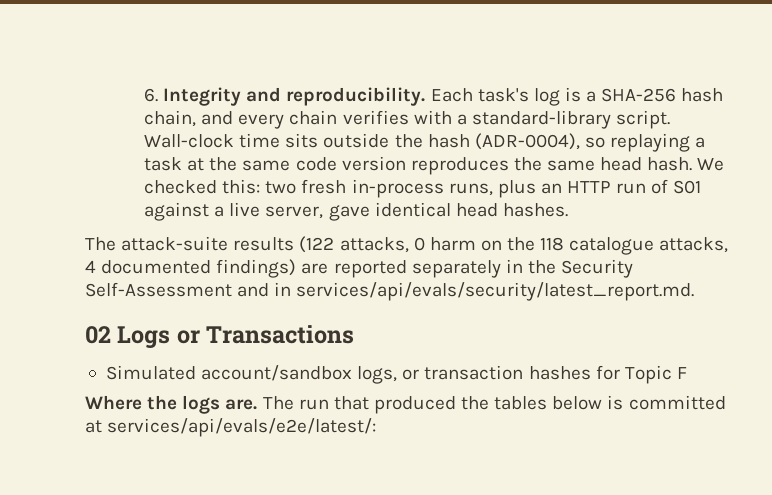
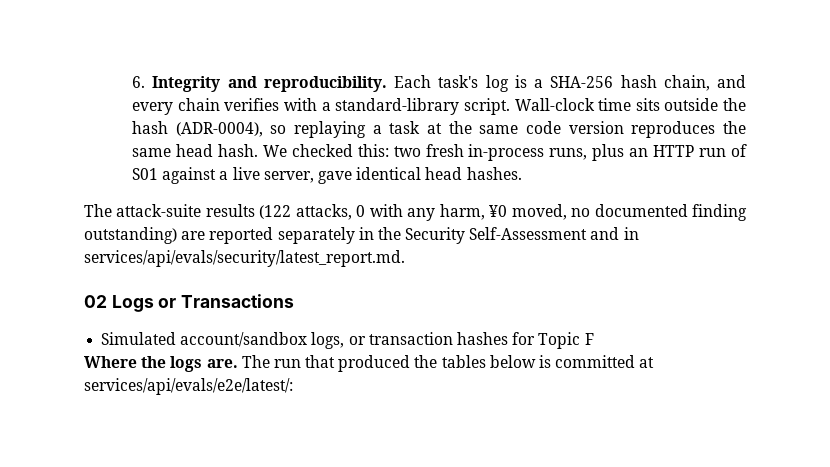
- The attack-suite results (122 attacks, 0 harm on the 118 catalogue attacks, 4 documented findings) are reported separately in the Security Self-Assessment and in services/api/evals/security/latest_report.md.
+ The attack-suite results (122 attacks, 0 with any harm, ¥0 moved, no documented finding outstanding) are reported separately in the Security Self-Assessment and in services/api/evals/security/latest_report.md.

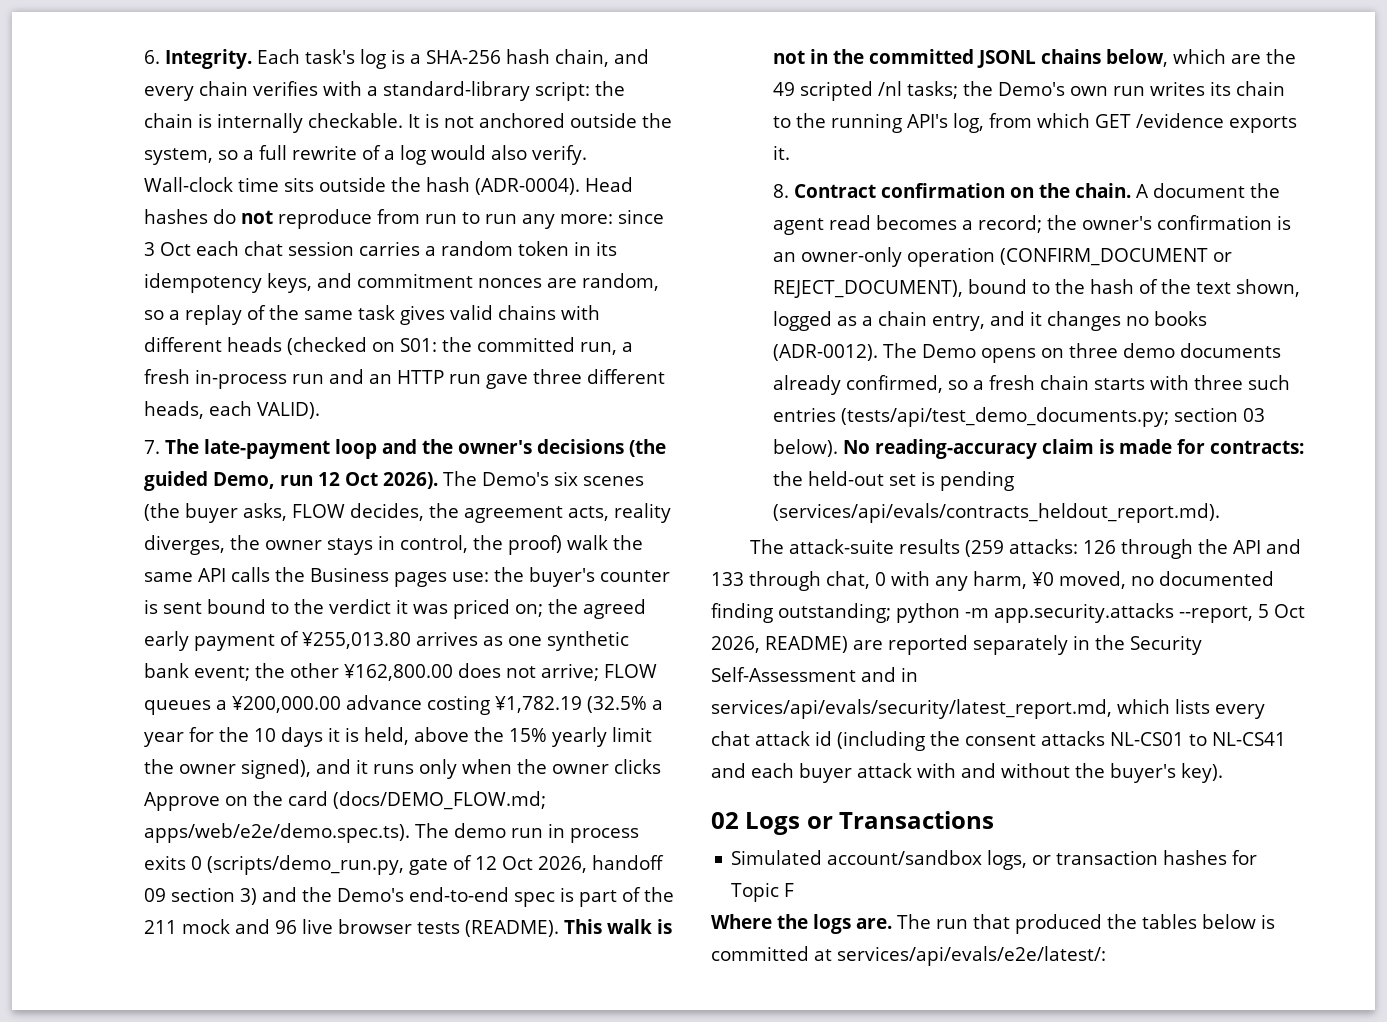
- 6. Integrity and reproducibility.
+ 6. Integrity.
- Each task's log is a SHA-256 hash chain, and every chain verifies with a standard-library script.
+ Each task's log is a SHA-256 hash chain, and every chain verifies with a standard-library script: the chain is internally checkable. It is not anchored outside the system, so a full rewrite of a log would also verify.
- Wall-clock time sits outside the hash (ADR-0004), so replaying a task at the same code version reproduces the same head hash. We checked this: two fresh in-process runs, plus an HTTP run of S01 against a live server, gave identical head hashes.
- The attack-suite results (122 attacks, 0 with any harm, ¥0 moved, no documented finding outstanding) are reported separately in the Security Self-Assessment and in services/api/evals/security/latest_report.md.
+ Wall-clock time sits outside the hash (ADR-0004). Head hashes do not reproduce from run to run any more: since 3 Oct each chat session carries a random token in its idempotency keys, and commitment nonces are random, so a replay of the same task gives valid chains with different heads (checked on S01: the committed run, a fresh in-process run and an HTTP run gave three different heads, each VALID).
+ 7. The late-payment loop and the owner's decisions (the guided Demo, run 12 Oct 2026). The Demo's six scenes (the buyer asks, FLOW decides, the agreement acts, reality diverges, the owner stays in control, the proof) walk the same API calls the Business pages use: the buyer's counter is sent bound to the verdict it was priced on; the agreed early payment of ¥255,013.80 arrives as one synthetic bank event; the other ¥162,800.00 does not arrive; FLOW queues a ¥200,000.00 advance costing ¥1,782.19 (32.5% a year for the 10 days it is held, above the 15% yearly limit the owner signed), and it runs only when the owner clicks Approve on the card (docs/DEMO_FLOW.md; apps/web/e2e/demo.spec.ts). The demo run in process exits 0 (scripts/demo_run.py, gate of 12 Oct 2026, handoff 09 section 3) and the Demo's end-to-end spec is part of the 211 mock and 96 live browser tests (README). This walk is not in the committed JSONL chains below, which are the 49 scripted /nl tasks; the Demo's own run writes its chain to the running API's log, from which GET /evidence exports it.
+ 8. Contract confirmation on the chain. A document the agent read becomes a record; the owner's confirmation is an owner-only operation (CONFIRM_DOCUMENT or REJECT_DOCUMENT), bound to the hash of the text shown, logged as a chain entry, and it changes no books (ADR-0012). The Demo opens on three demo documents already confirmed, so a fresh chain starts with three such entries (tests/api/test_demo_documents.py; section 03 below). No reading-accuracy claim is made for contracts: the held-out set is pending (services/api/evals/contracts_heldout_report.md).
+ The attack-suite results (259 attacks: 126 through the API and 133 through chat, 0 with any harm, ¥0 moved, no documented finding outstanding; python -m app.security.attacks --report, 5 Oct 2026, README) are reported separately in the Security Self-Assessment and in services/api/evals/security/latest_report.md, which lists every chat attack id (including the consent attacks NL-CS01 to NL-CS41 and each buyer attack with and without the buyer's key).

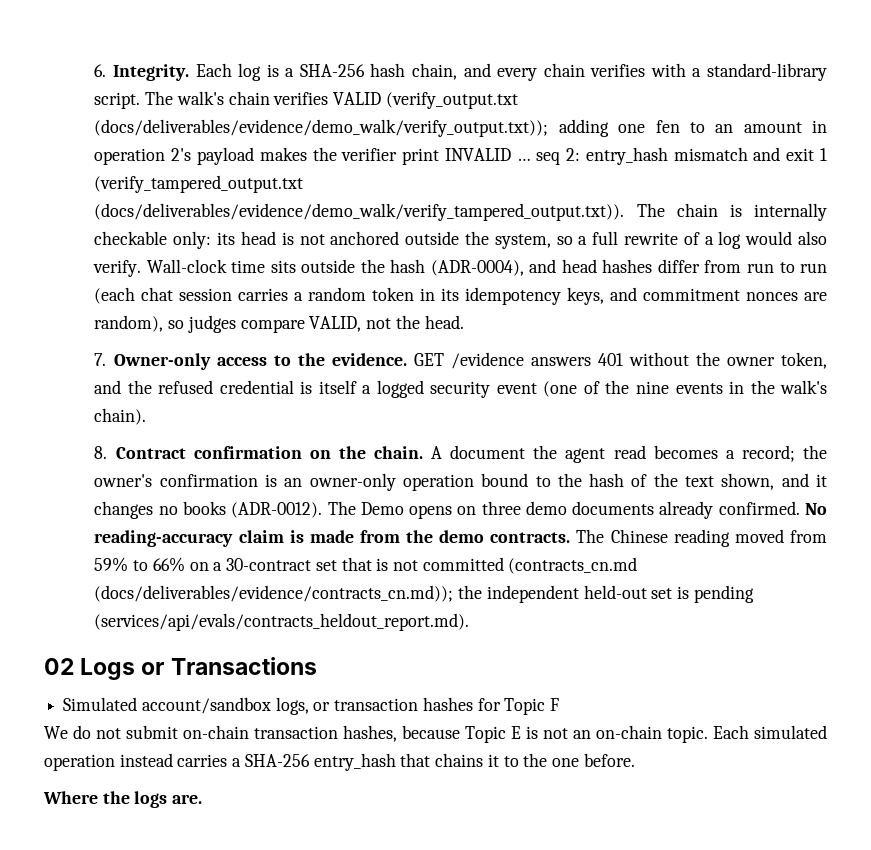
- Each task's log is a SHA-256 hash chain, and every chain verifies with a standard-library script: the chain is internally checkable. It is not anchored outside the system, so a full rewrite of a log would also verify.
+ Each log is a SHA-256 hash chain, and every chain verifies with a standard-library script. The walk's chain verifies VALID (verify_output.txt (docs/deliverables/evidence/demo_walk/verify_output.txt)); adding one fen to an amount in operation 2's payload makes the verifier print INVALID … seq 2: entry_hash mismatch and exit 1 (verify_tampered_output.txt (docs/deliverables/evidence/demo_walk/verify_tampered_output.txt)). The chain is internally checkable only: its head is not anchored outside the system, so a full rewrite of a log would also verify.
- Wall-clock time sits outside the hash (ADR-0004). Head hashes do not reproduce from run to run any more: since 3 Oct each chat session carries a random token in its idempotency keys, and commitment nonces are random, so a replay of the same task gives valid chains with different heads (checked on S01: the committed run, a fresh in-process run and an HTTP run gave three different heads, each VALID).
- 7. The late-payment loop and the owner's decisions (the guided Demo, run 12 Oct 2026). The Demo's six scenes (the buyer asks, FLOW decides, the agreement acts, reality diverges, the owner stays in control, the proof) walk the same API calls the Business pages use: the buyer's counter is sent bound to the verdict it was priced on; the agreed early payment of ¥255,013.80 arrives as one synthetic bank event; the other ¥162,800.00 does not arrive; FLOW queues a ¥200,000.00 advance costing ¥1,782.19 (32.5% a year for the 10 days it is held, above the 15% yearly limit the owner signed), and it runs only when the owner clicks Approve on the card (docs/DEMO_FLOW.md; apps/web/e2e/demo.spec.ts). The demo run in process exits 0 (scripts/demo_run.py, gate of 12 Oct 2026, handoff 09 section 3) and the Demo's end-to-end spec is part of the 211 mock and 96 live browser tests (README). This walk is not in the committed JSONL chains below, which are the 49 scripted /nl tasks; the Demo's own run writes its chain to the running API's log, from which GET /evidence exports it.
+ Wall-clock time sits outside the hash (ADR-0004), and head hashes differ from run to run (each chat session carries a random token in its idempotency keys, and commitment nonces are random), so judges compare VALID, not the head.
+ 7. Owner-only access to the evidence. GET /evidence answers 401 without the owner token, and the refused credential is itself a logged security event (one of the nine events in the walk's chain).
- A document the agent read becomes a record; the owner's confirmation is an owner-only operation (CONFIRM_DOCUMENT or REJECT_DOCUMENT), bound to the hash of the text shown, logged as a chain entry, and it changes no books (ADR-0012).
+ A document the agent read becomes a record; the owner's confirmation is an owner-only operation bound to the hash of the text shown, and it changes no books (ADR-0012).
- The Demo opens on three demo documents already confirmed, so a fresh chain starts with three such entries (tests/api/test_demo_documents.py; section 03 below).
+ The Demo opens on three demo documents already confirmed.
- No reading-accuracy claim is made for contracts: the held-out set is pending (services/api/evals/contracts_heldout_report.md).
+ No reading-accuracy claim is made from the demo contracts. The Chinese reading moved from 59% to 66% on a 30-contract set that is not committed (contracts_cn.md (docs/deliverables/evidence/contracts_cn.md)); the independent held-out set is pending (services/api/evals/contracts_heldout_report.md).
- The attack-suite results (259 attacks: 126 through the API and 133 through chat, 0 with any harm, ¥0 moved, no documented finding outstanding; python -m app.security.attacks --report, 5 Oct 2026, README) are reported separately in the Security Self-Assessment and in services/api/evals/security/latest_report.md, which lists every chat attack id (including the consent attacks NL-CS01 to NL-CS41 and each buyer attack with and without the buyer's key).
- Where the logs are. The run that produced the tables below is committed at services/api/evals/e2e/latest/:
+ We do not submit on-chain transaction hashes, because Topic E is not an on-chain topic. Each simulated operation instead carries a SHA-256 entry_hash that chains it to the one before.
+ Where the logs are.

